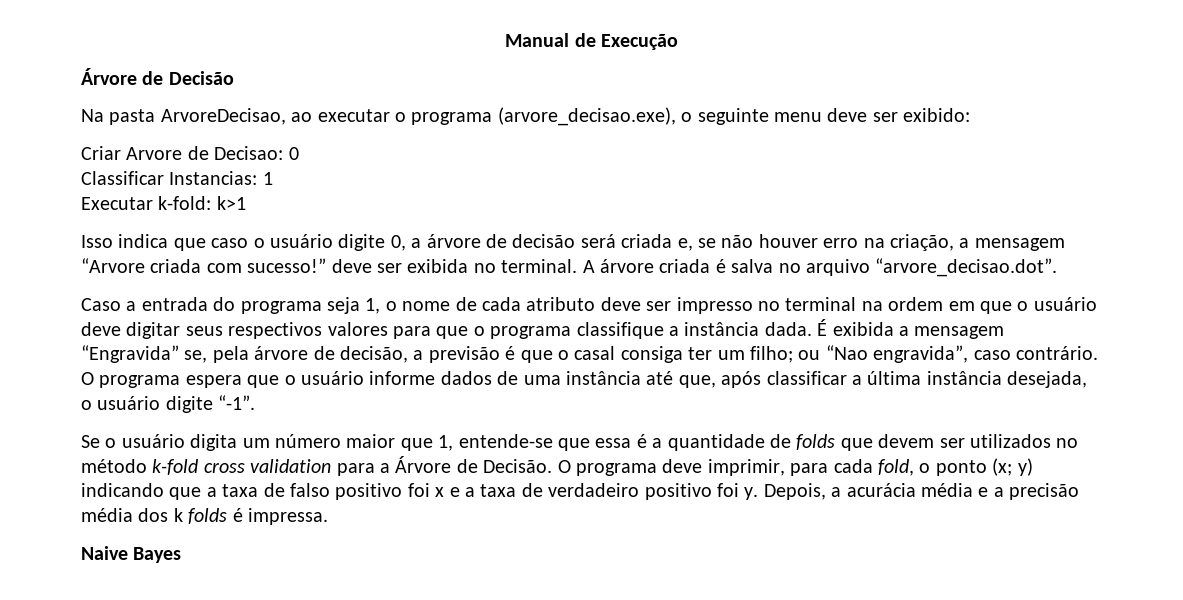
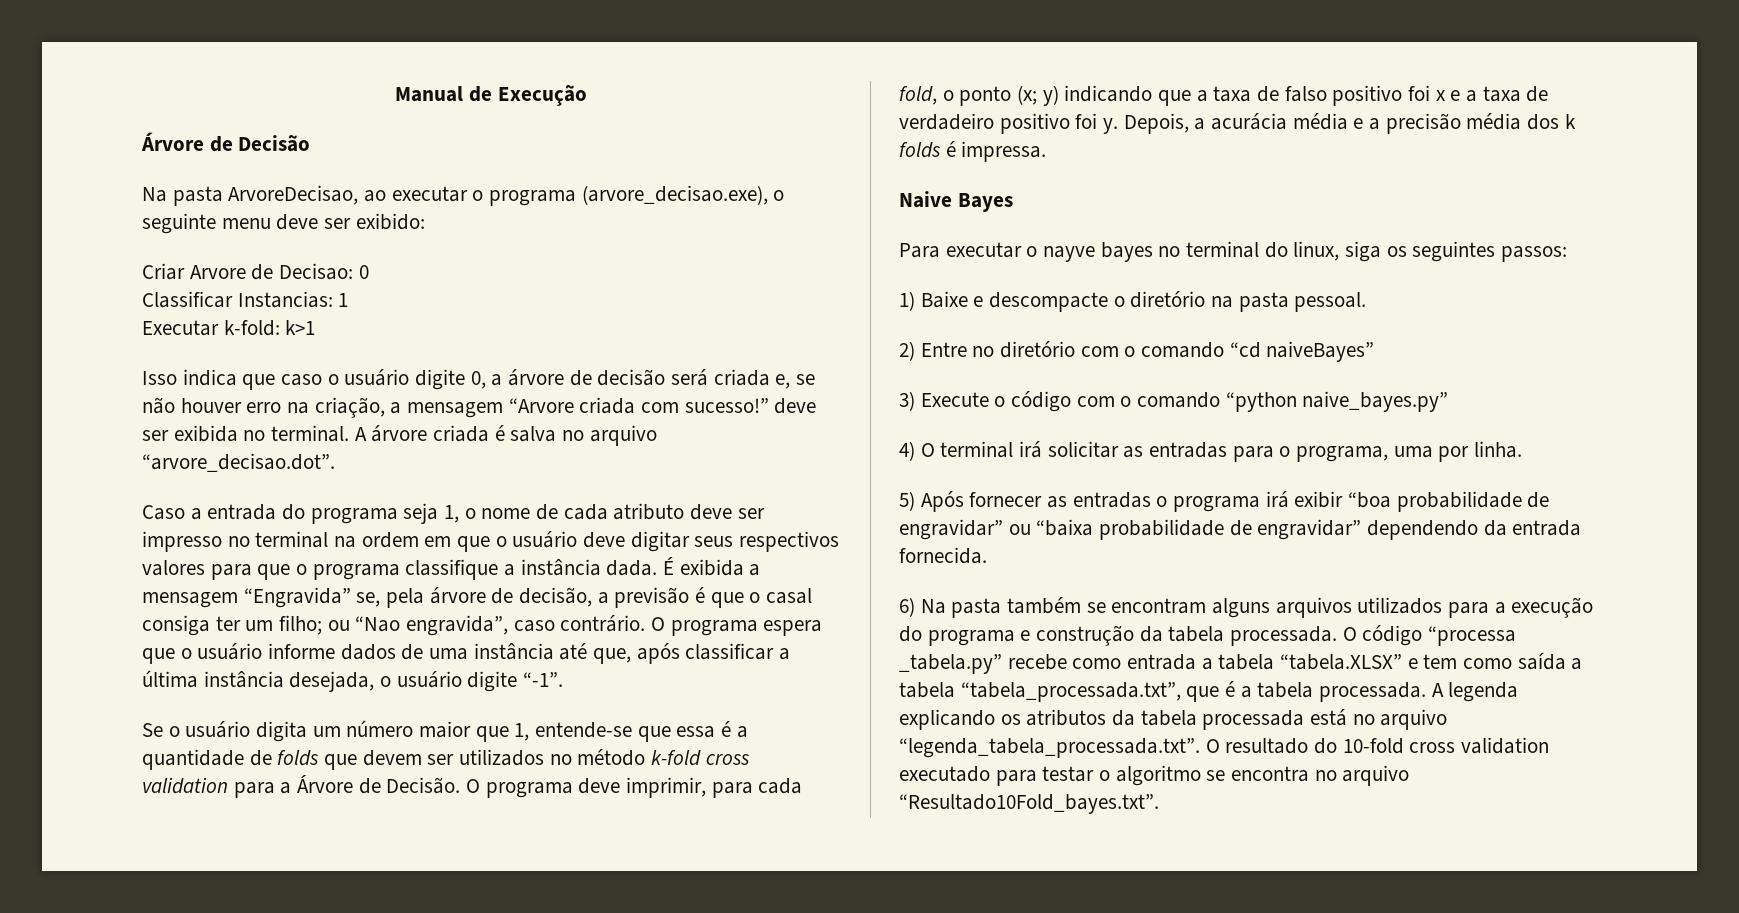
+ Para executar o nayve bayes no terminal do linux, siga os seguintes passos:
+ 1) Baixe e descompacte o diretório na pasta pessoal.
+ 2) Entre no diretório com o comando “cd naiveBayes”
+ 3) Execute o código com o comando “python naive_bayes.py”
+ 4) O terminal irá solicitar as entradas para o programa, uma por linha.
+ 5) Após fornecer as entradas o programa irá exibir “boa probabilidade de engravidar” ou “baixa probabilidade de engravidar” dependendo da entrada fornecida.
+ 6) Na pasta também se encontram alguns arquivos utilizados para a execução do programa e construção da tabela processada. O código “processa _tabela.py” recebe como entrada a tabela “tabela.XLSX” e tem como saída a tabela “tabela_processada.txt”, que é a tabela processada. A legenda explicando os atributos da tabela processada está no arquivo “legenda_tabela_processada.txt”. O resultado do 10-fold cross validation executado para testar o algoritmo se encontra no arquivo “Resultado10Fold_bayes.txt”.

